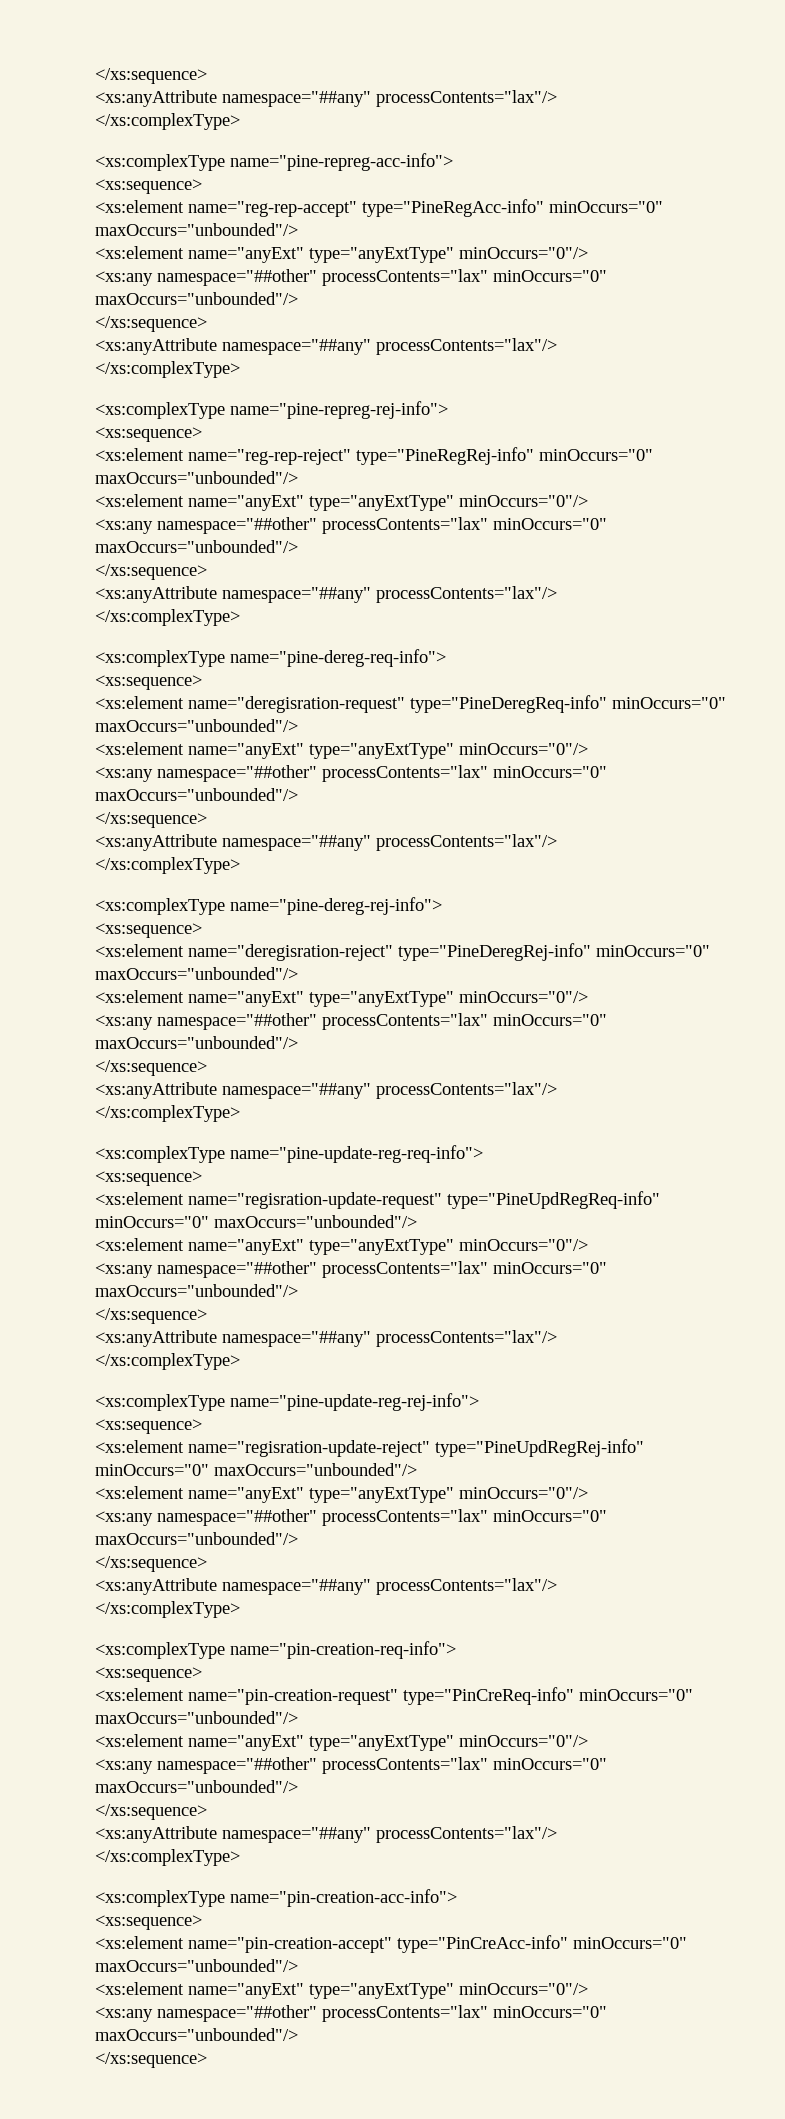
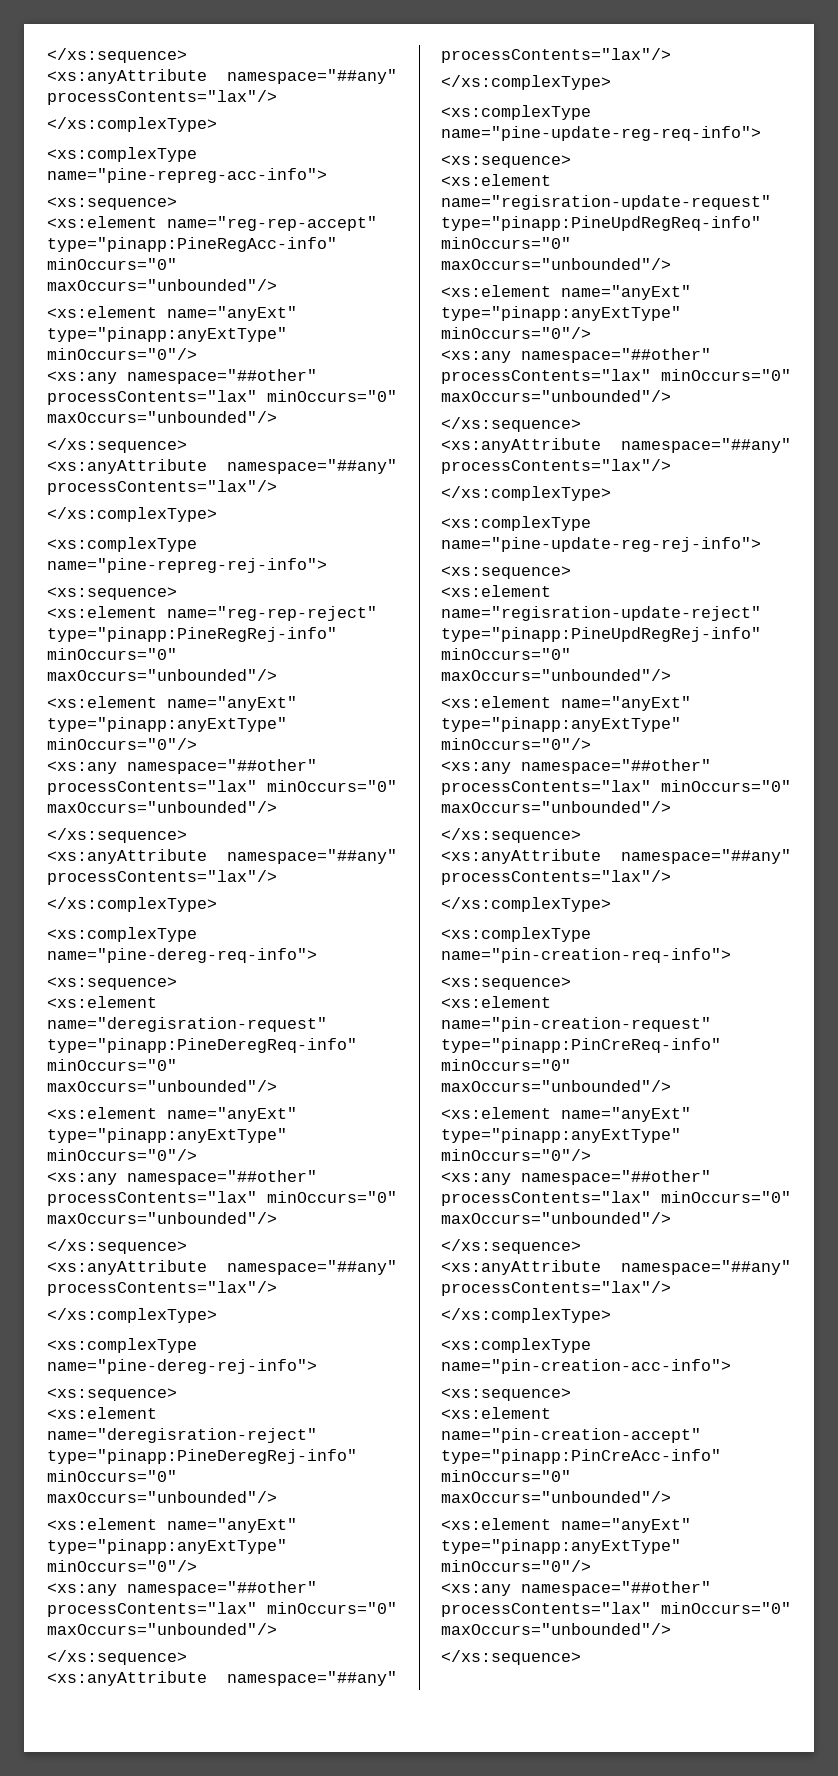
- <xs:element name="reg-rep-accept" type="PineRegAcc-info" minOccurs="0" maxOccurs="unbounded"/>
- <xs:element name="anyExt" type="anyExtType" minOccurs="0"/>
+ <xs:element name="reg-rep-accept" type="pinapp:PineRegAcc-info" minOccurs="0" maxOccurs="unbounded"/>
+ <xs:element name="anyExt" type="pinapp:anyExtType" minOccurs="0"/>
- <xs:element name="reg-rep-reject" type="PineRegRej-info" minOccurs="0" maxOccurs="unbounded"/>
- <xs:element name="anyExt" type="anyExtType" minOccurs="0"/>
+ <xs:element name="reg-rep-reject" type="pinapp:PineRegRej-info" minOccurs="0" maxOccurs="unbounded"/>
+ <xs:element name="anyExt" type="pinapp:anyExtType" minOccurs="0"/>
- <xs:element name="deregisration-request" type="PineDeregReq-info" minOccurs="0" maxOccurs="unbounded"/>
- <xs:element name="anyExt" type="anyExtType" minOccurs="0"/>
+ <xs:element name="deregisration-request" type="pinapp:PineDeregReq-info" minOccurs="0" maxOccurs="unbounded"/>
+ <xs:element name="anyExt" type="pinapp:anyExtType" minOccurs="0"/>
- <xs:element name="deregisration-reject" type="PineDeregRej-info" minOccurs="0" maxOccurs="unbounded"/>
- <xs:element name="anyExt" type="anyExtType" minOccurs="0"/>
+ <xs:element name="deregisration-reject" type="pinapp:PineDeregRej-info" minOccurs="0" maxOccurs="unbounded"/>
+ <xs:element name="anyExt" type="pinapp:anyExtType" minOccurs="0"/>
- <xs:element name="regisration-update-request" type="PineUpdRegReq-info" minOccurs="0" maxOccurs="unbounded"/>
- <xs:element name="anyExt" type="anyExtType" minOccurs="0"/>
+ <xs:element name="regisration-update-request" type="pinapp:PineUpdRegReq-info" minOccurs="0" maxOccurs="unbounded"/>
+ <xs:element name="anyExt" type="pinapp:anyExtType" minOccurs="0"/>
- <xs:element name="regisration-update-reject" type="PineUpdRegRej-info" minOccurs="0" maxOccurs="unbounded"/>
- <xs:element name="anyExt" type="anyExtType" minOccurs="0"/>
+ <xs:element name="regisration-update-reject" type="pinapp:PineUpdRegRej-info" minOccurs="0" maxOccurs="unbounded"/>
+ <xs:element name="anyExt" type="pinapp:anyExtType" minOccurs="0"/>
- <xs:element name="pin-creation-request" type="PinCreReq-info" minOccurs="0" maxOccurs="unbounded"/>
- <xs:element name="anyExt" type="anyExtType" minOccurs="0"/>
+ <xs:element name="pin-creation-request" type="pinapp:PinCreReq-info" minOccurs="0" maxOccurs="unbounded"/>
+ <xs:element name="anyExt" type="pinapp:anyExtType" minOccurs="0"/>
- <xs:element name="pin-creation-accept" type="PinCreAcc-info" minOccurs="0" maxOccurs="unbounded"/>
- <xs:element name="anyExt" type="anyExtType" minOccurs="0"/>
+ <xs:element name="pin-creation-accept" type="pinapp:PinCreAcc-info" minOccurs="0" maxOccurs="unbounded"/>
+ <xs:element name="anyExt" type="pinapp:anyExtType" minOccurs="0"/>

